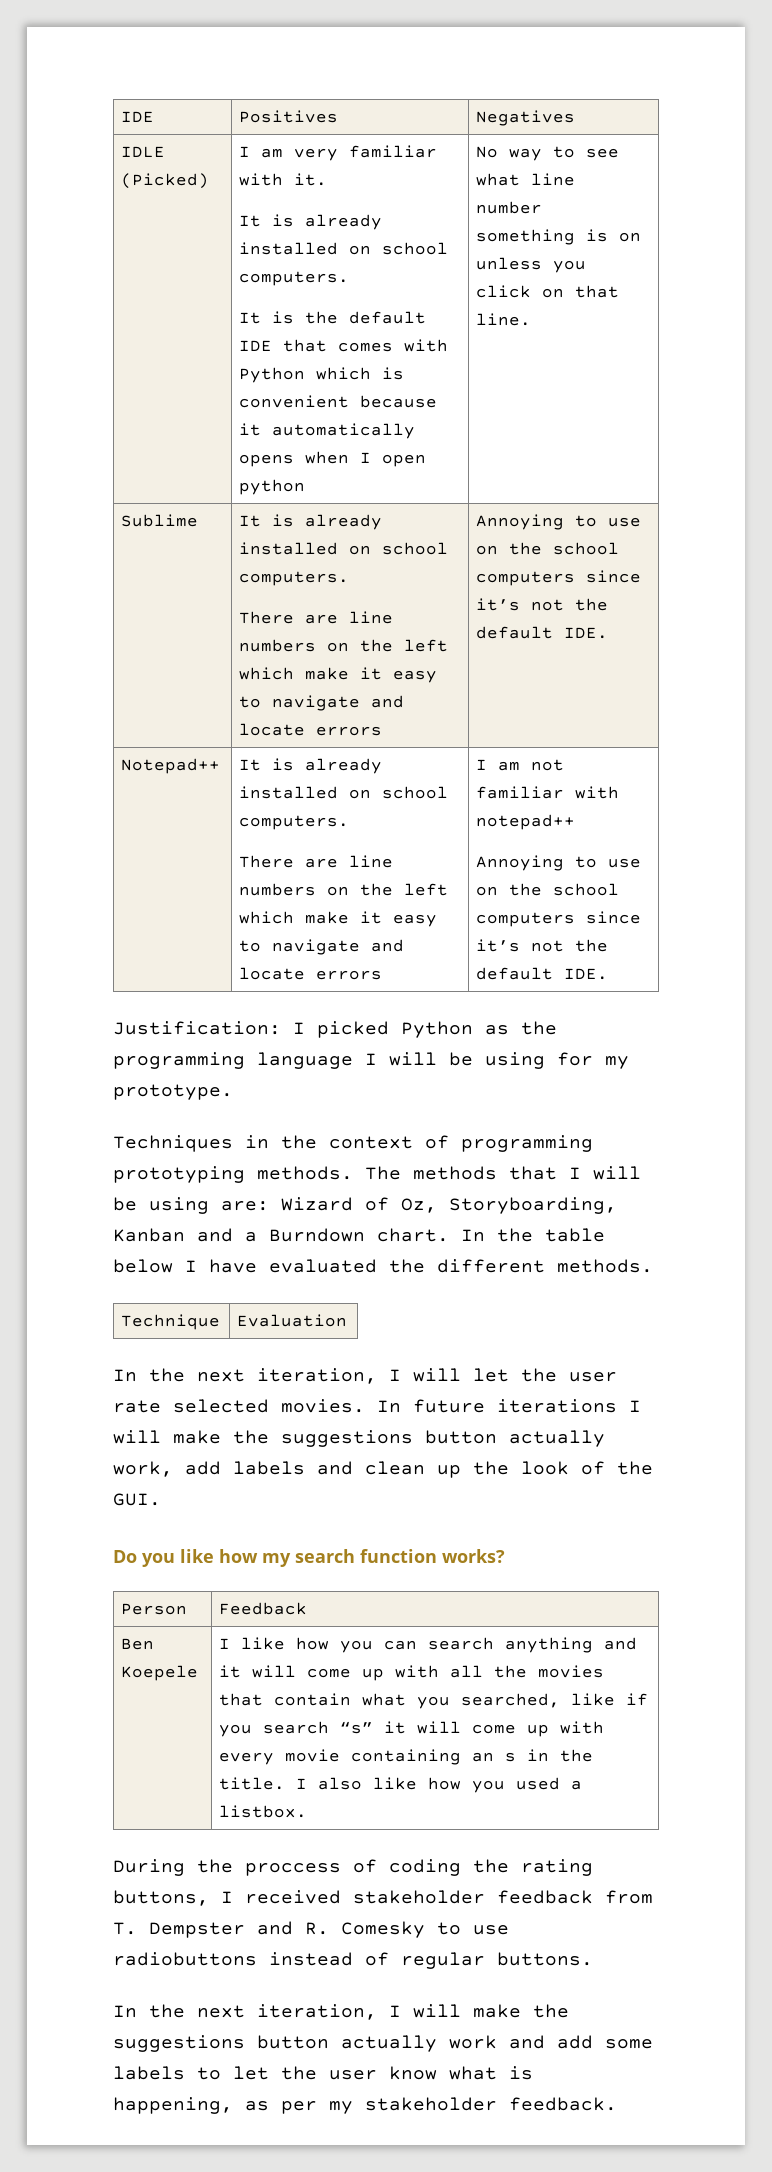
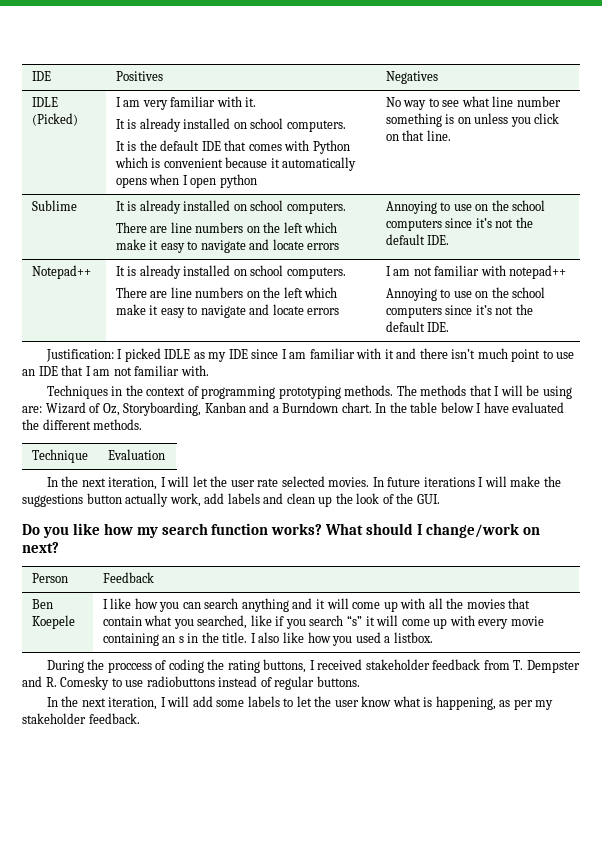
- Justification: I picked Python as the programming language I will be using for my prototype.
+ Justification: I picked IDLE as my IDE since I am familiar with it and there isn’t much point to use an IDE that I am not familiar with.
+ What should I change/work on next?
- In the next iteration, I will make the suggestions button actually work and add some labels to let the user know what is happening, as per my stakeholder feedback.
+ In the next iteration, I will add some labels to let the user know what is happening, as per my stakeholder feedback.

